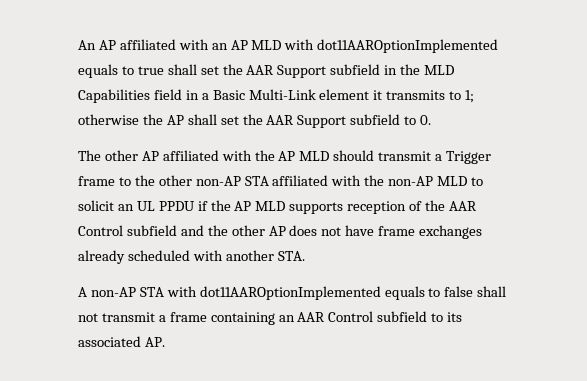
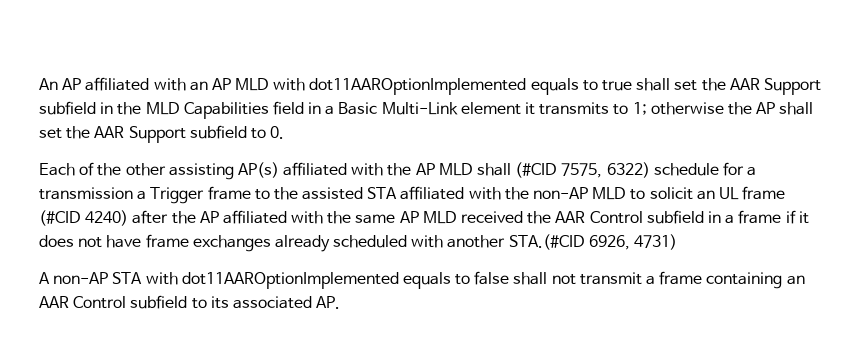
- The other AP affiliated with the AP MLD should transmit a Trigger frame to the other non-AP STA affiliated with the non-AP MLD to solicit an UL PPDU if the AP MLD supports reception of the AAR Control subfield and the other AP does not have frame exchanges already scheduled with another STA.
+ Each of the other assisting AP(s) affiliated with the AP MLD shall (#CID 7575, 6322) schedule for a transmission a Trigger frame to the assisted STA affiliated with the non-AP MLD to solicit an UL frame (#CID 4240) after the AP affiliated with the same AP MLD received the AAR Control subfield in a frame if it does not have frame exchanges already scheduled with another STA.(#CID 6926, 4731)

